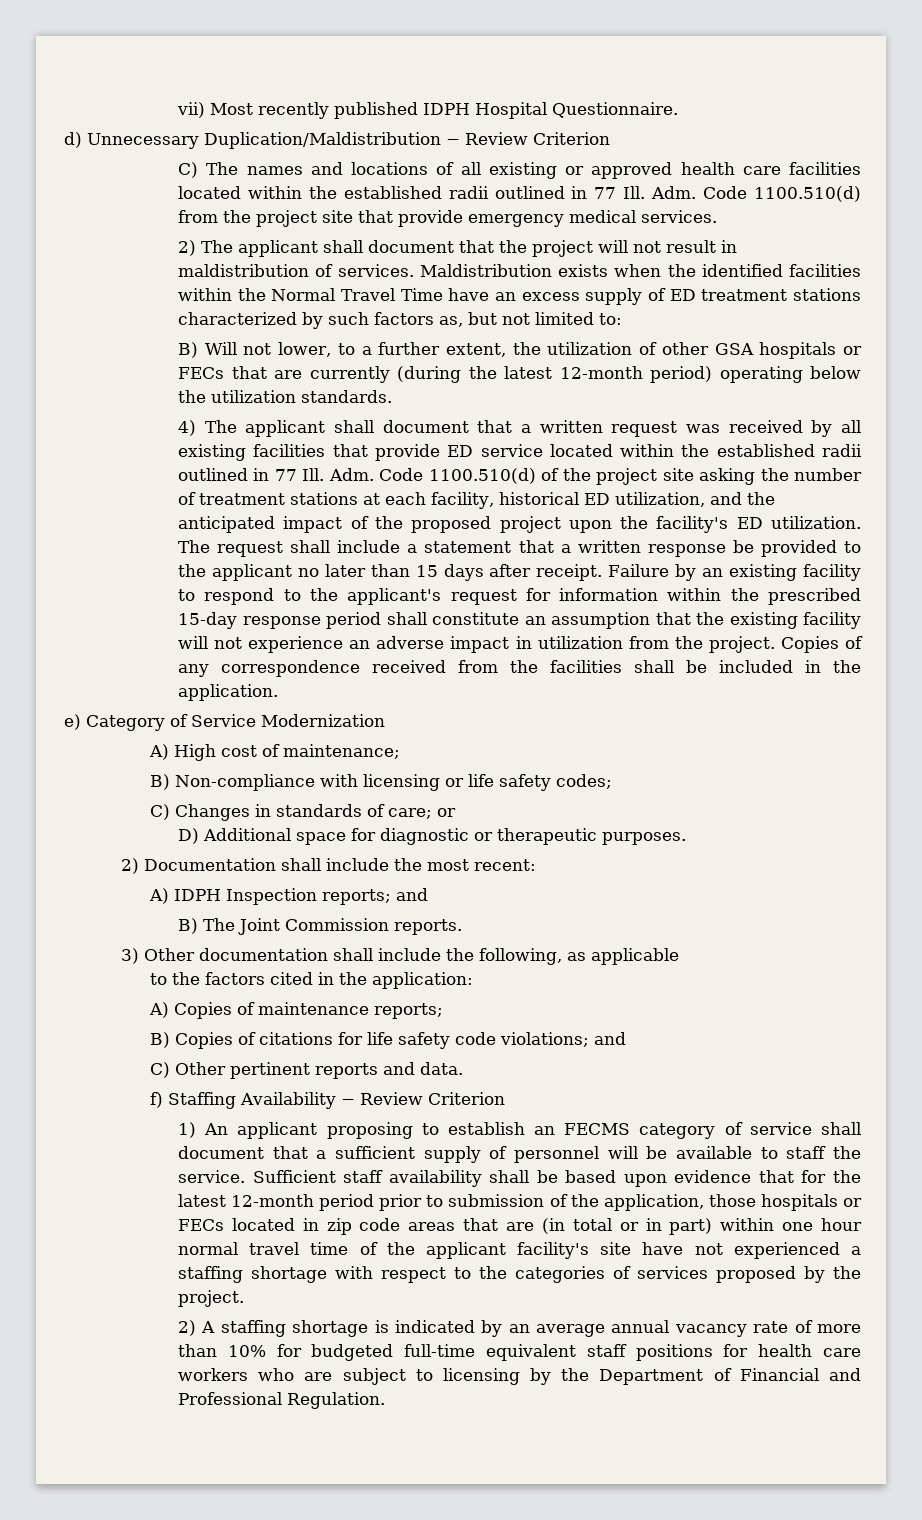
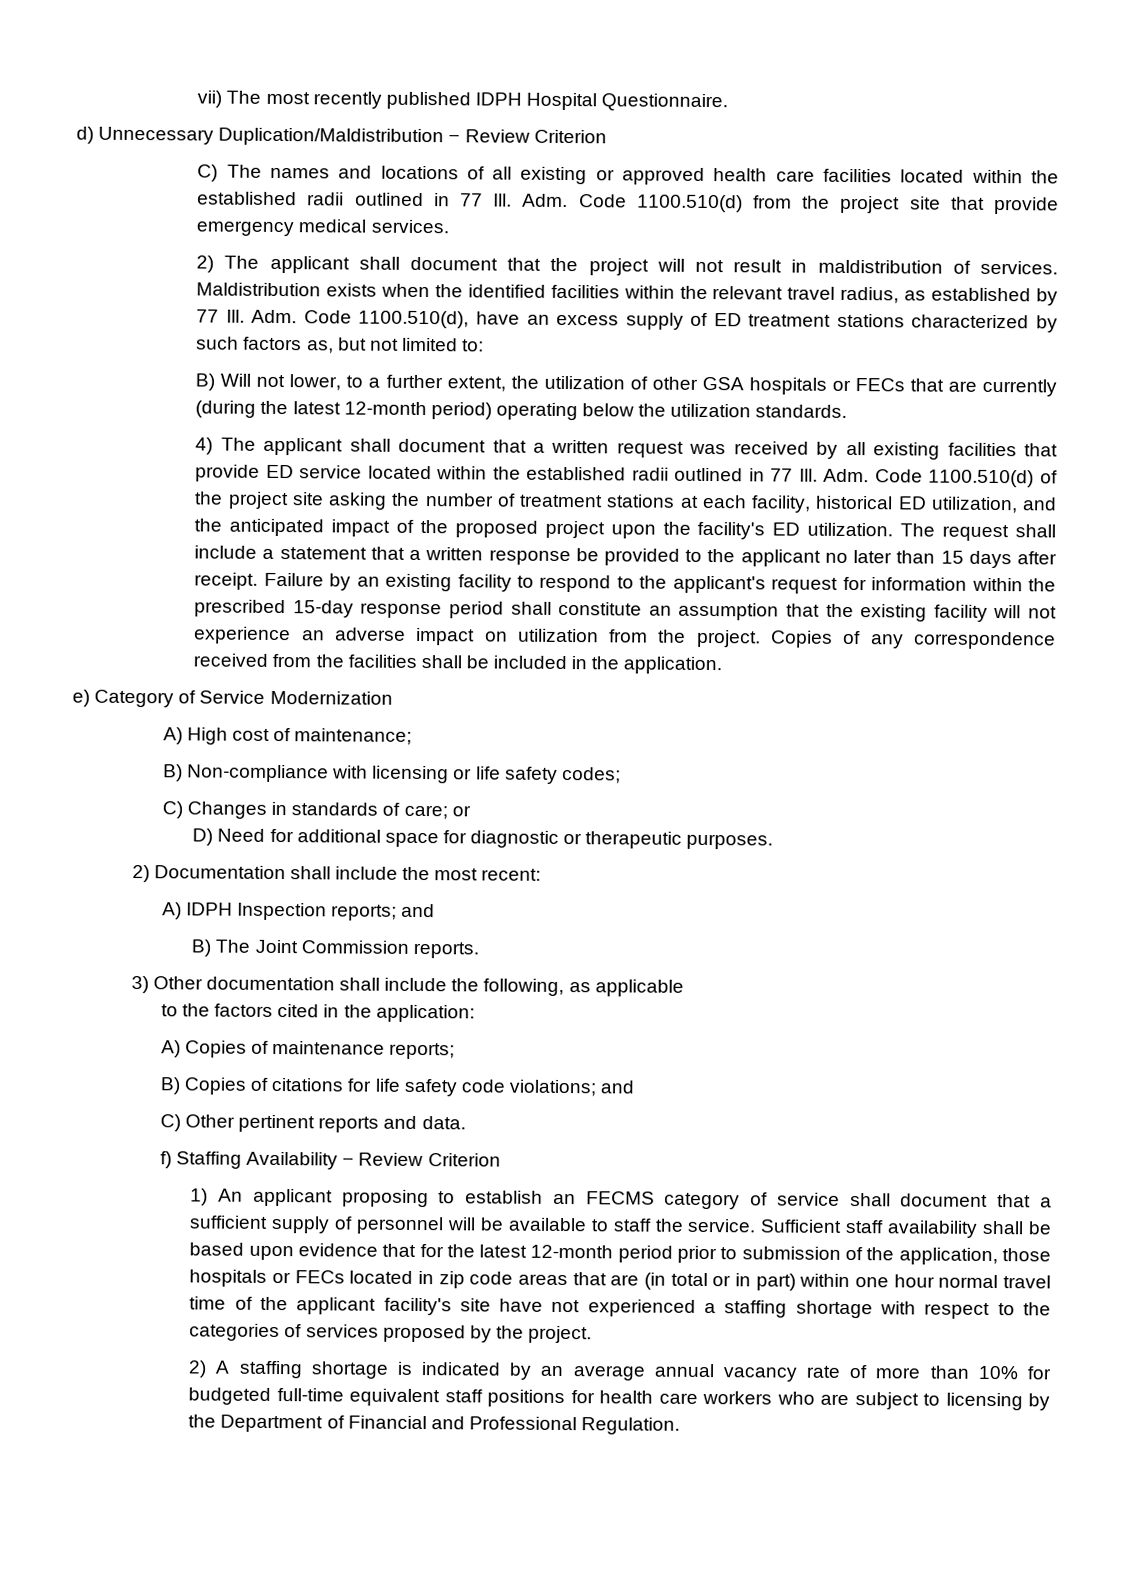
- vii) Most recently published IDPH Hospital Questionnaire.
+ vii) The most recently published IDPH Hospital Questionnaire.
- Maldistribution exists when the identified facilities within the Normal Travel Time have an excess supply of ED treatment stations characterized by such factors as, but not limited to:
+ Maldistribution exists when the identified facilities within the relevant travel radius, as established by 77 Ill. Adm. Code 1100.510(d), have an excess supply of ED treatment stations characterized by such factors as, but not limited to:
- Failure by an existing facility to respond to the applicant's request for information within the prescribed 15-day response period shall constitute an assumption that the existing facility will not experience an adverse impact in utilization from the project.
+ Failure by an existing facility to respond to the applicant's request for information within the prescribed 15-day response period shall constitute an assumption that the existing facility will not experience an adverse impact on utilization from the project.
- D) Additional space for diagnostic or therapeutic purposes.
+ D) Need for additional space for diagnostic or therapeutic purposes.

